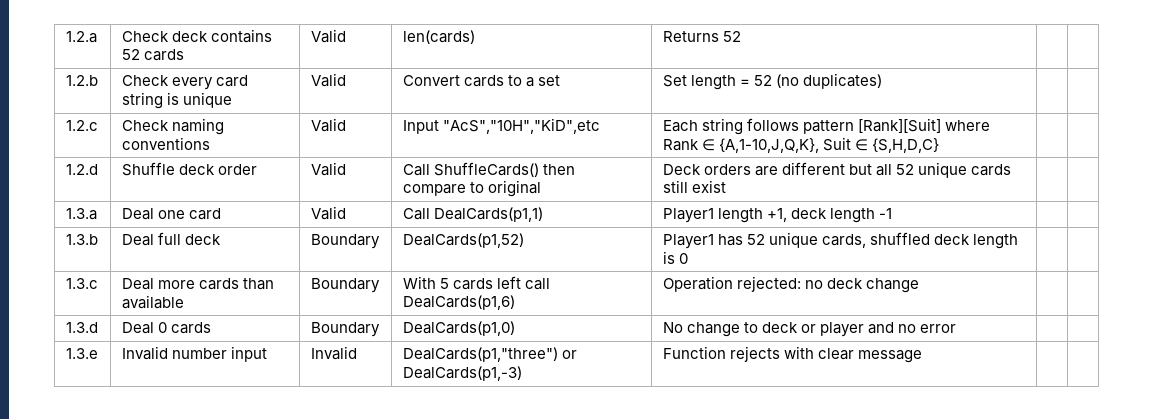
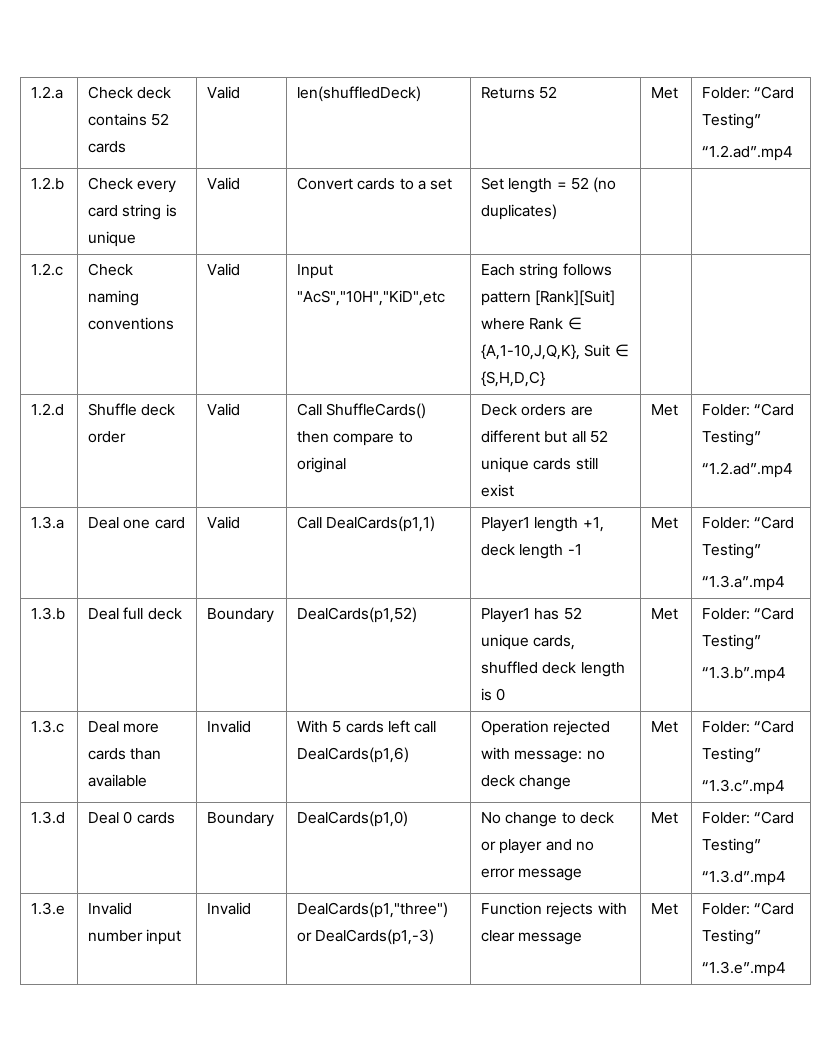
- 1.2.a | Check deck contains 52 cards | Valid | len(cards) | Returns 52 | |
+ 1.2.a | Check deck contains 52 cards | Valid | len(shuffledDeck) | Returns 52 | Met | Folder: “Card Testing”
+ “1.2.ad”.mp4
- 1.2.d | Shuffle deck order | Valid | Call ShuffleCards() then compare to original | Deck orders are different but all 52 unique cards still exist | |
+ 1.2.d | Shuffle deck order | Valid | Call ShuffleCards() then compare to original | Deck orders are different but all 52 unique cards still exist | Met | Folder: “Card Testing”
+ “1.2.ad”.mp4
- 1.3.a | Deal one card | Valid | Call DealCards(p1,1) | Player1 length +1, deck length -1 | |
+ 1.3.a | Deal one card | Valid | Call DealCards(p1,1) | Player1 length +1, deck length -1 | Met | Folder: “Card Testing”
+ “1.3.a”.mp4
- 1.3.b | Deal full deck | Boundary | DealCards(p1,52) | Player1 has 52 unique cards, shuffled deck length is 0 | |
+ 1.3.b | Deal full deck | Boundary | DealCards(p1,52) | Player1 has 52 unique cards, shuffled deck length is 0 | Met | Folder: “Card Testing”
+ “1.3.b”.mp4
- 1.3.c | Deal more cards than available | Boundary | With 5 cards left call DealCards(p1,6) | Operation rejected: no deck change | |
+ 1.3.c | Deal more cards than available | Invalid | With 5 cards left call DealCards(p1,6) | Operation rejected with message: no deck change | Met | Folder: “Card Testing”
+ “1.3.c”.mp4
- 1.3.d | Deal 0 cards | Boundary | DealCards(p1,0) | No change to deck or player and no error | |
+ 1.3.d | Deal 0 cards | Boundary | DealCards(p1,0) | No change to deck or player and no error message | Met | Folder: “Card Testing”
+ “1.3.d”.mp4
- 1.3.e | Invalid number input | Invalid | DealCards(p1,"three") or DealCards(p1,-3) | Function rejects with clear message | |
+ 1.3.e | Invalid number input | Invalid | DealCards(p1,"three") or DealCards(p1,-3) | Function rejects with clear message | Met | Folder: “Card Testing”
+ “1.3.e”.mp4

